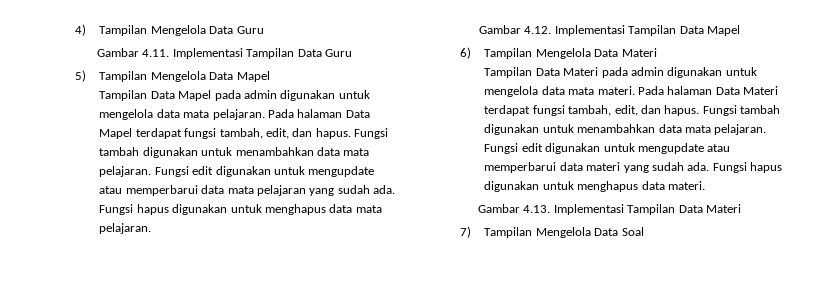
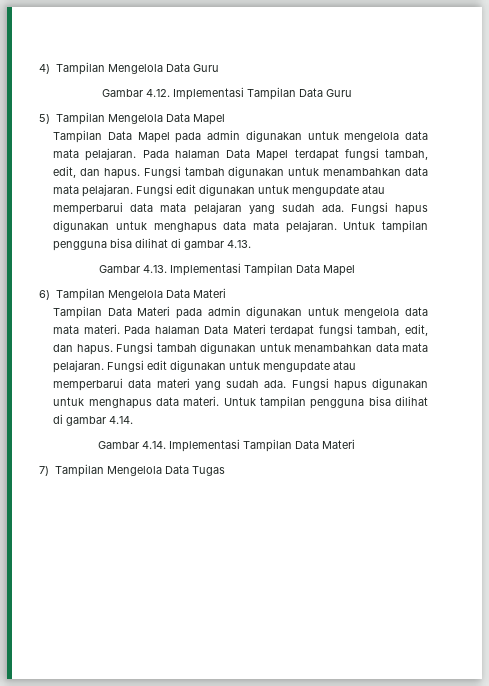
- Gambar 4.11. Implementasi Tampilan Data Guru
+ Gambar 4.12. Implementasi Tampilan Data Guru
- Fungsi hapus digunakan untuk menghapus data mata pelajaran.
- Gambar 4.12. Implementasi Tampilan Data Mapel
+ Fungsi hapus digunakan untuk menghapus data mata pelajaran. Untuk tampilan pengguna bisa dilihat di gambar 4.13.
+ Gambar 4.13. Implementasi Tampilan Data Mapel
- Fungsi hapus digunakan untuk menghapus data materi.
- Gambar 4.13. Implementasi Tampilan Data Materi
+ Fungsi hapus digunakan untuk menghapus data materi. Untuk tampilan pengguna bisa dilihat di gambar 4.14.
+ Gambar 4.14. Implementasi Tampilan Data Materi
- 7) Tampilan Mengelola Data Soal
+ 7) Tampilan Mengelola Data Tugas

